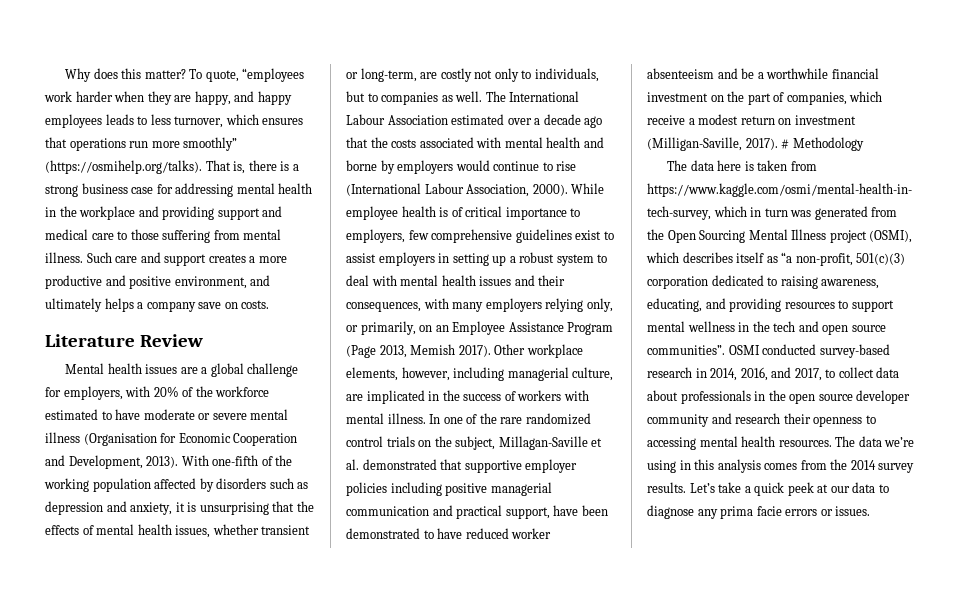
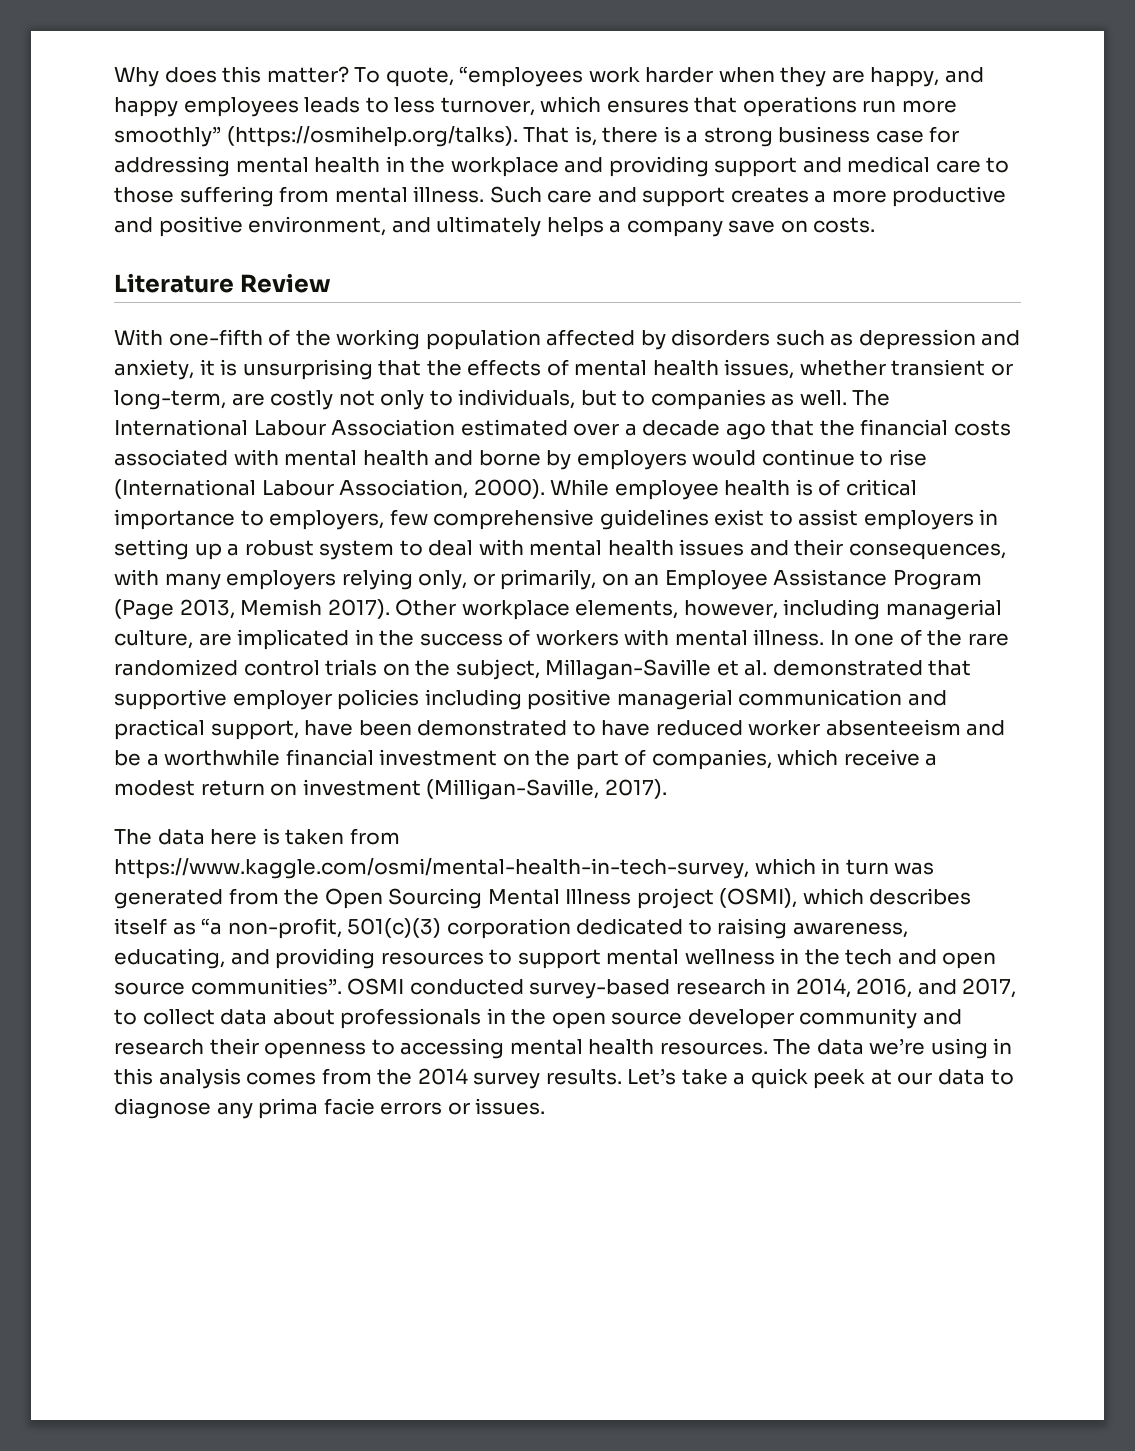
- Mental health issues are a global challenge for employers, with 20% of the workforce estimated to have moderate or severe mental illness (Organisation for Economic Cooperation and Development, 2013).
- The International Labour Association estimated over a decade ago that the costs associated with mental health and borne by employers would continue to rise (International Labour Association, 2000).
+ The International Labour Association estimated over a decade ago that the financial costs associated with mental health and borne by employers would continue to rise (International Labour Association, 2000).
- # Methodology

